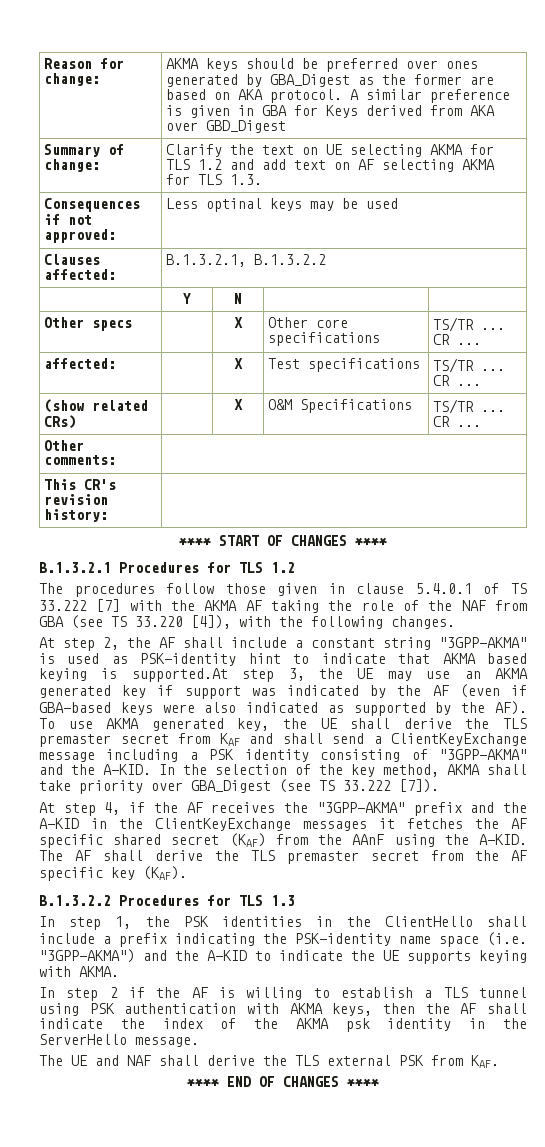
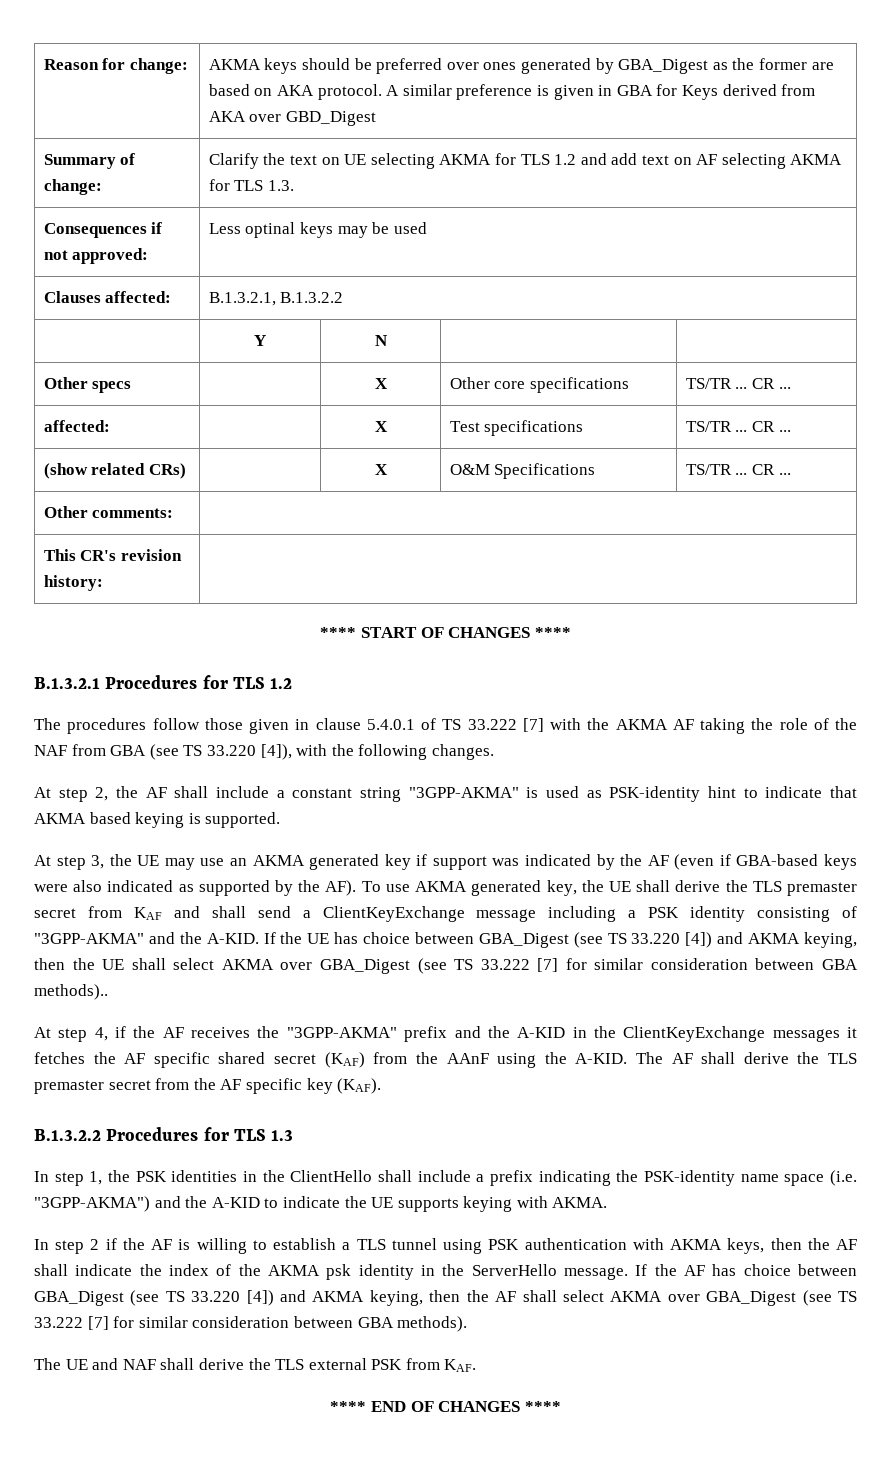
- At step 2, the AF shall include a constant string "3GPP-AKMA" is used as PSK-identity hint to indicate that AKMA based keying is supported.At step 3, the UE may use an AKMA generated key if support was indicated by the AF (even if GBA-based keys were also indicated as supported by the AF). To use AKMA generated key, the UE shall derive the TLS premaster secret from KAF and shall send a ClientKeyExchange message including a PSK identity consisting of "3GPP-AKMA" and the A-KID.
+ At step 2, the AF shall include a constant string "3GPP-AKMA" is used as PSK-identity hint to indicate that AKMA based keying is supported.
+ At step 3, the UE may use an AKMA generated key if support was indicated by the AF (even if GBA-based keys were also indicated as supported by the AF). To use AKMA generated key, the UE shall derive the TLS premaster secret from KAF and shall send a ClientKeyExchange message including a PSK identity consisting of "3GPP-AKMA" and the A-KID.
- In the selection of the key method, AKMA shall take priority over GBA_Digest (see TS 33.222 [7]).
+ If the UE has choice between GBA_Digest (see TS 33.220 [4]) and AKMA keying, then the UE shall select AKMA over GBA_Digest (see TS 33.222 [7] for similar consideration between GBA methods)..
+ If the AF has choice between GBA_Digest (see TS 33.220 [4]) and AKMA keying, then the AF shall select AKMA over GBA_Digest (see TS 33.222 [7] for similar consideration between GBA methods).

